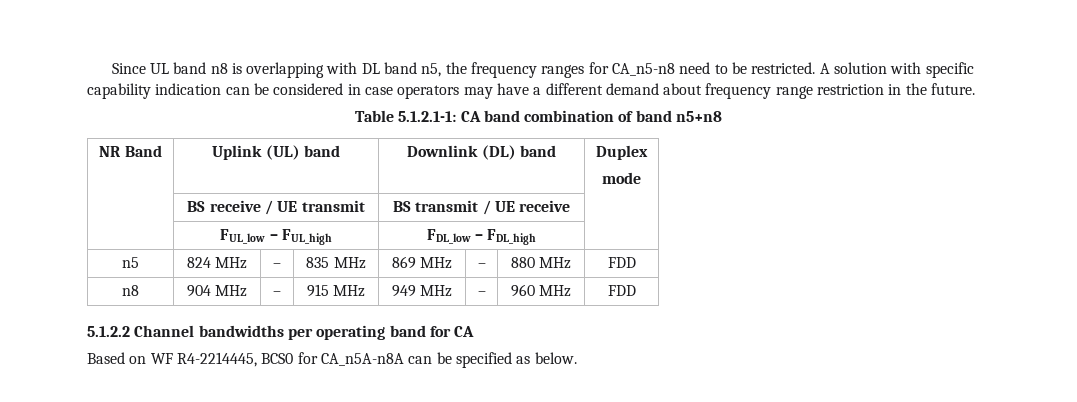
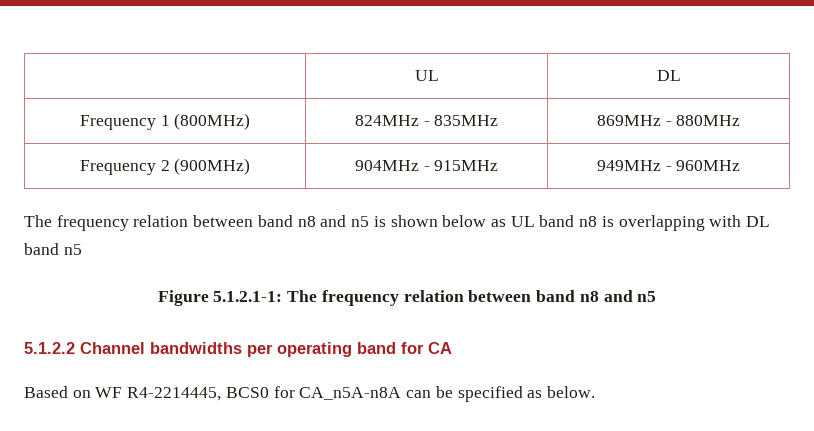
- Since UL band n8 is overlapping with DL band n5, the frequency ranges for CA_n5-n8 need to be restricted. A solution with specific capability indication can be considered in case operators may have a different demand about frequency range restriction in the future.
- Table 5.1.2.1-1: CA band combination of band n5+n8
- NR Band | Uplink (UL) band | Downlink (DL) band | Duplex
- mode
- | BS receive / UE transmit | BS transmit / UE receive |
- | FUL_low – FUL_high | FDL_low – FDL_high |
- n5 | 824 MHz | – | 835 MHz | 869 MHz | – | 880 MHz | FDD
- n8 | 904 MHz | – | 915 MHz | 949 MHz | – | 960 MHz | FDD
+ | UL | DL
+ Frequency 1 (800MHz) | 824MHz - 835MHz | 869MHz - 880MHz
+ Frequency 2 (900MHz) | 904MHz - 915MHz | 949MHz - 960MHz
+ The frequency relation between band n8 and n5 is shown below as UL band n8 is overlapping with DL band n5
+ Figure 5.1.2.1-1: The frequency relation between band n8 and n5

